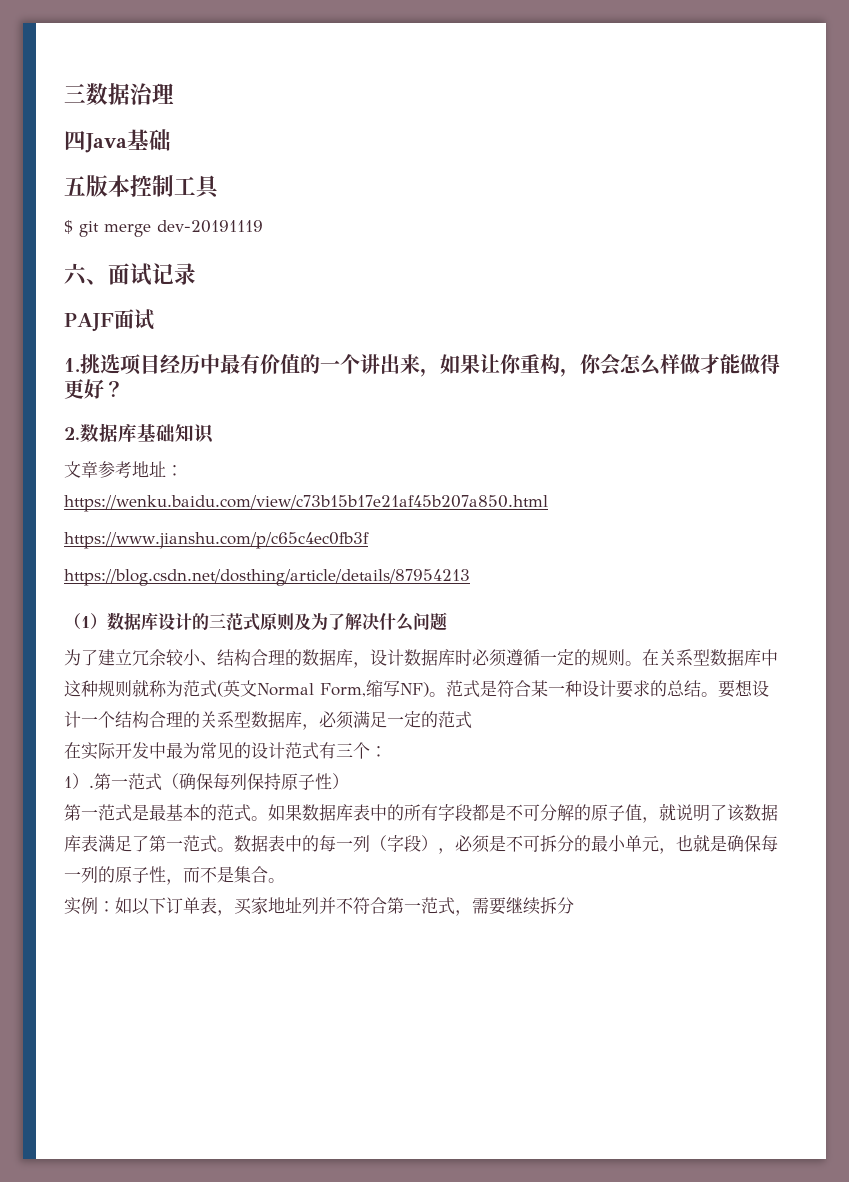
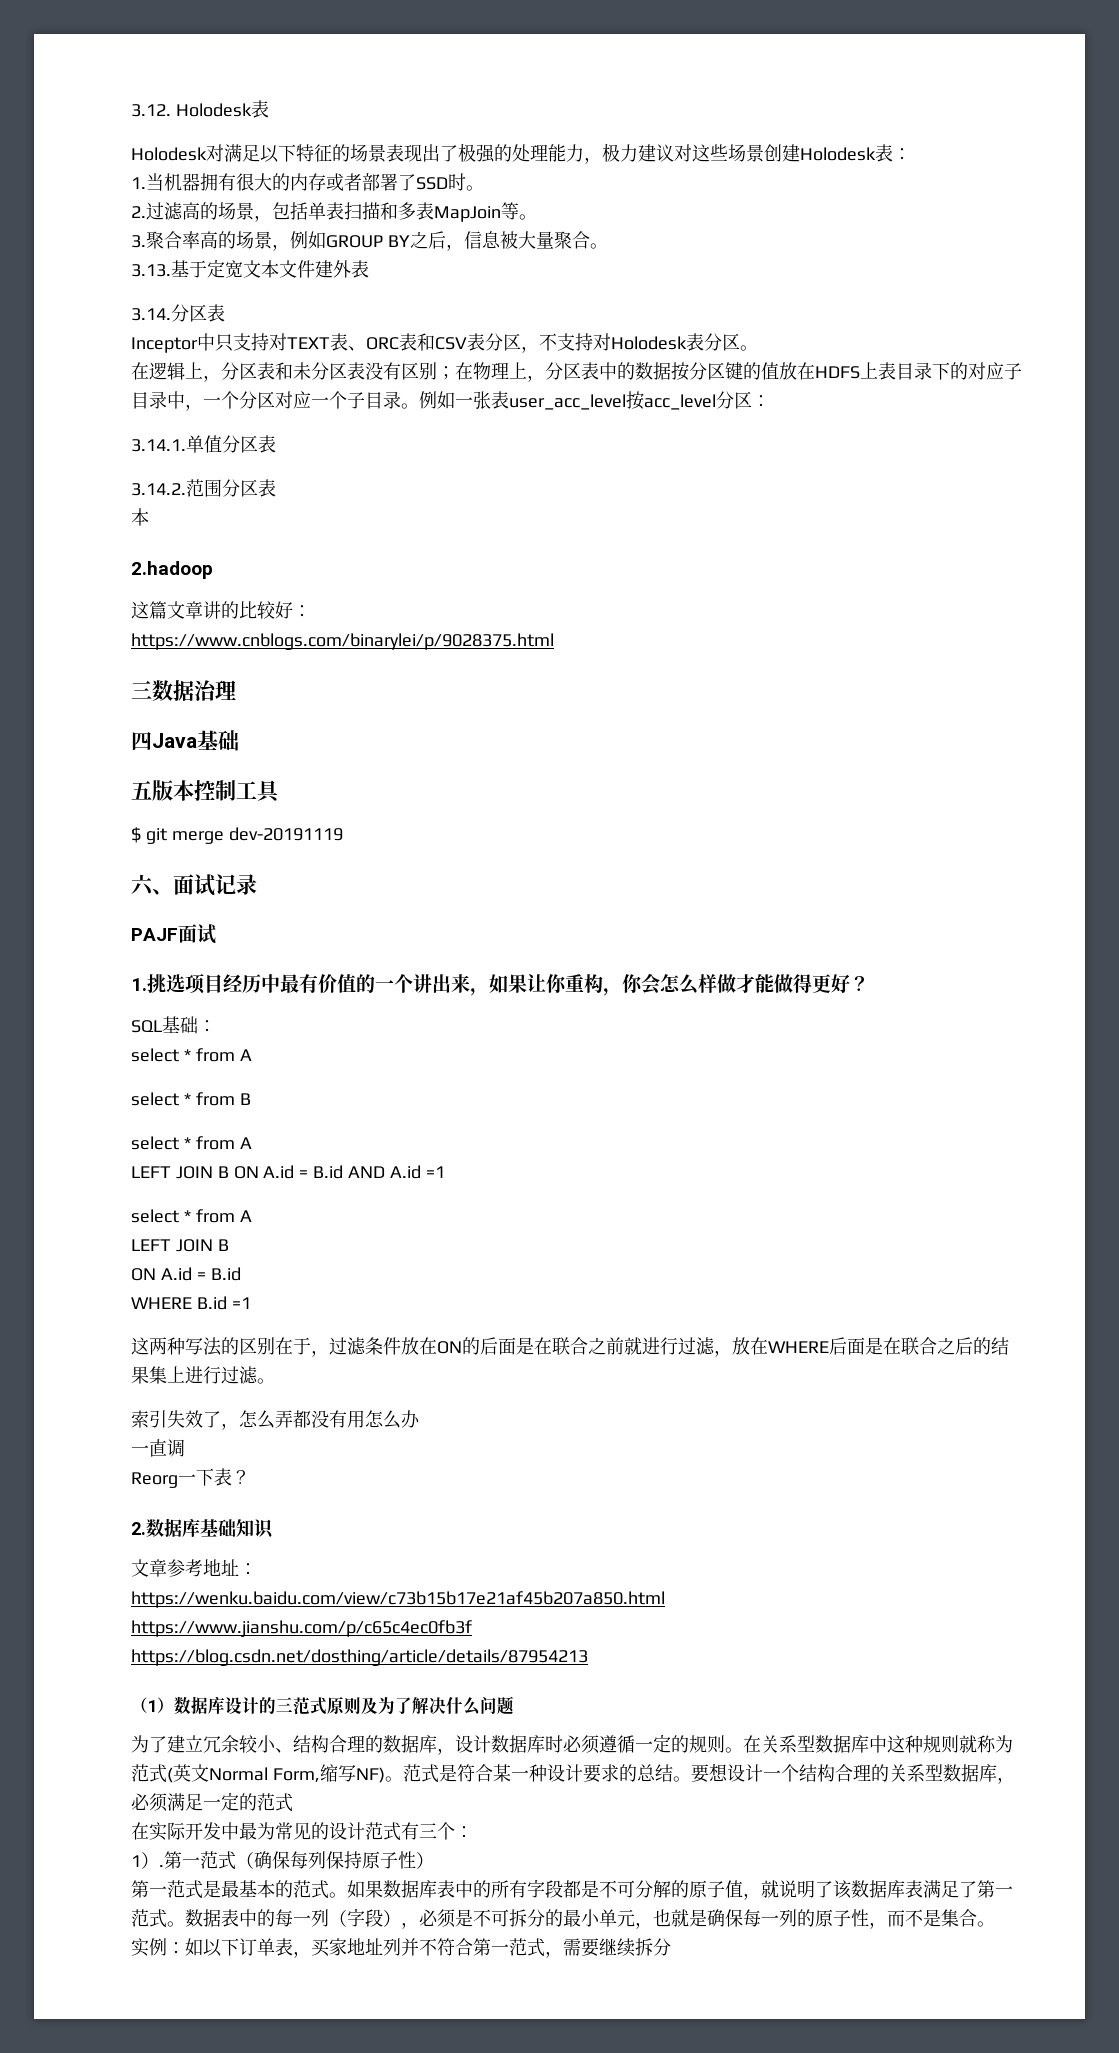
+ 3.12. Holodesk表
+ Holodesk对满足以下特征的场景表现出了极强的处理能力，极力建议对这些场景创建Holodesk表：
+ 1.当机器拥有很大的内存或者部署了SSD时。
+ 2.过滤高的场景，包括单表扫描和多表MapJoin等。
+ 3.聚合率高的场景，例如GROUP BY之后，信息被大量聚合。
+ 3.13.基于定宽文本文件建外表
+ 3.14.分区表
+ Inceptor中只支持对TEXT表、ORC表和CSV表分区，不支持对Holodesk表分区。
+ 在逻辑上，分区表和未分区表没有区别；在物理上，分区表中的数据按分区键的值放在HDFS上表目录下的对应子目录中，一个分区对应一个子目录。例如一张表user_acc_level按acc_level分区：
+ 3.14.1.单值分区表
+ 3.14.2.范围分区表
+ 本
+ 2.hadoop
+ 这篇文章讲的比较好：
+ https://www.cnblogs.com/binarylei/p/9028375.html
+ SQL基础：
+ select * from A
+ select * from B
+ select * from A
+ LEFT JOIN B ON A.id = B.id AND A.id =1
+ select * from A
+ LEFT JOIN B
+ ON A.id = B.id
+ WHERE B.id =1
+ 这两种写法的区别在于，过滤条件放在ON的后面是在联合之前就进行过滤，放在WHERE后面是在联合之后的结果集上进行过滤。
+ 索引失效了，怎么弄都没有用怎么办
+ 一直调
+ Reorg一下表？

